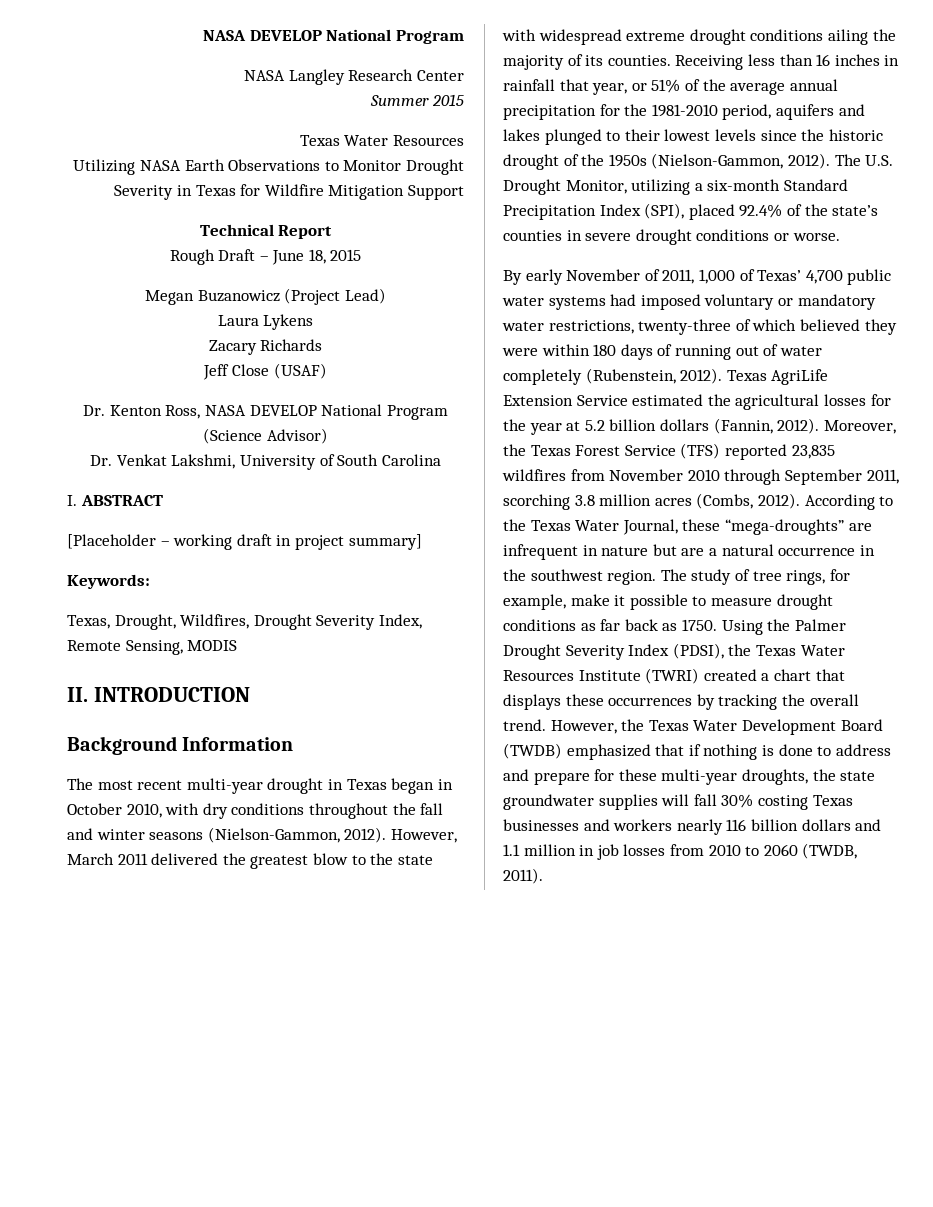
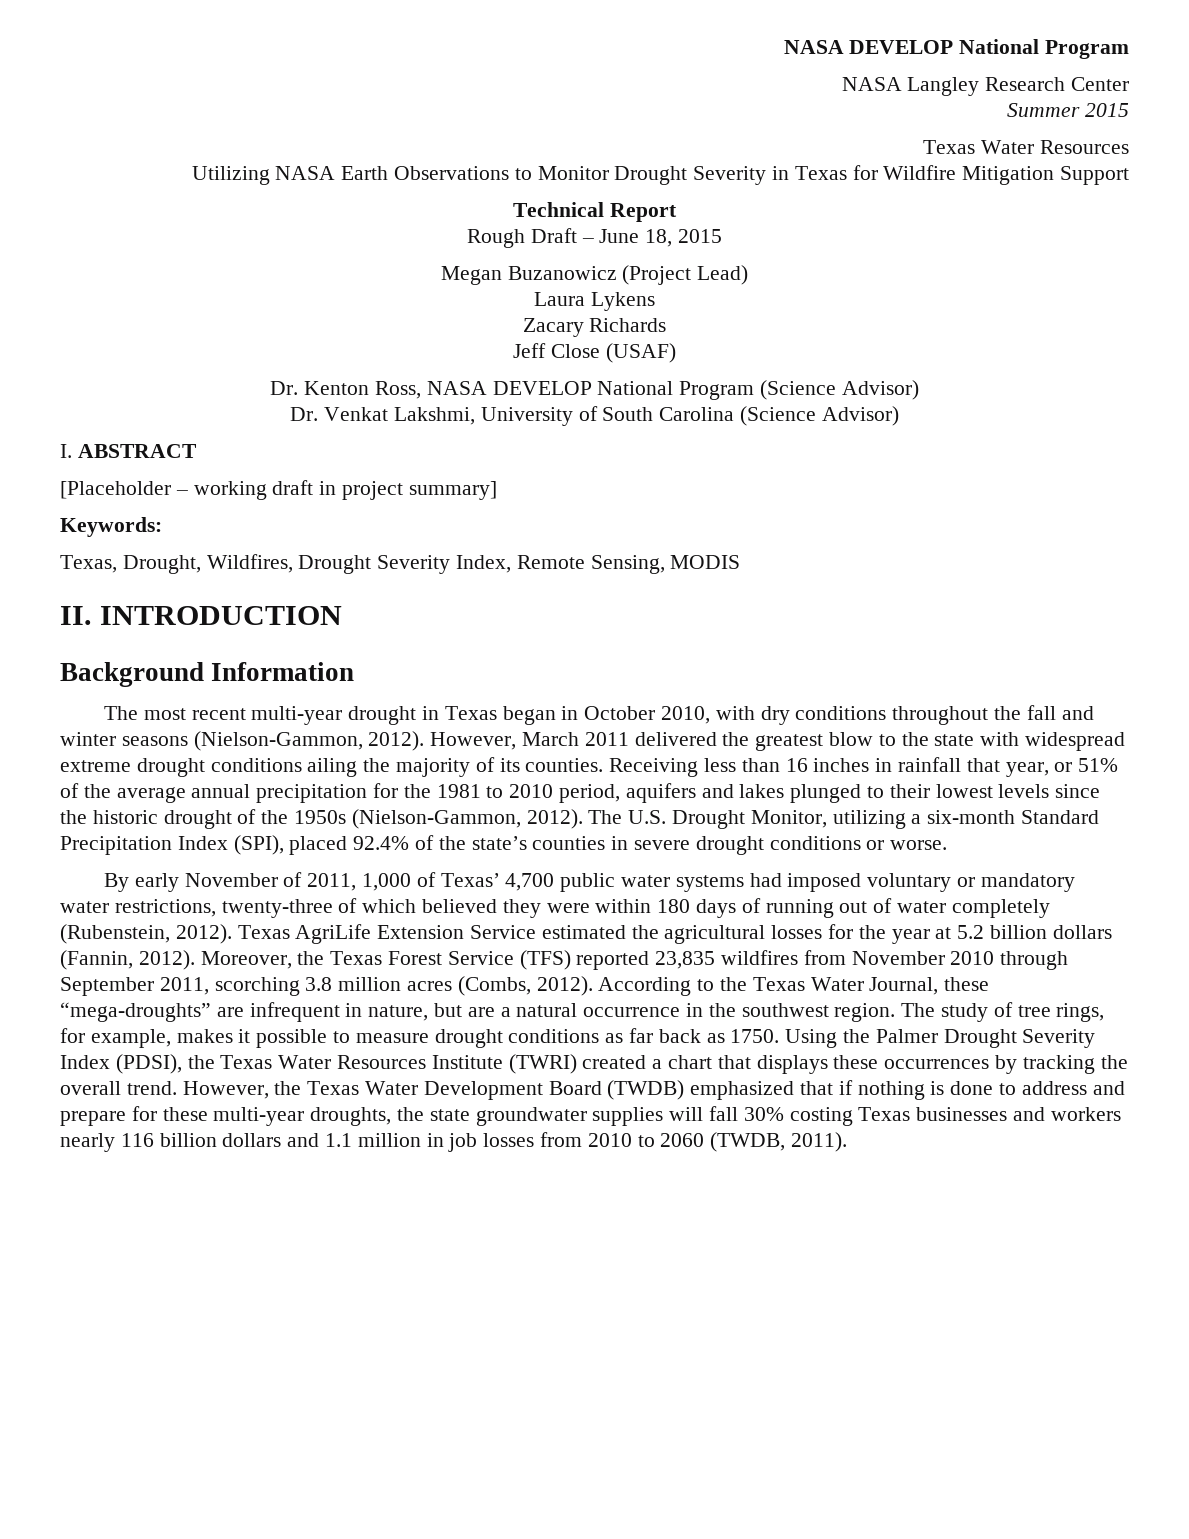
- Dr. Venkat Lakshmi, University of South Carolina
+ Dr. Venkat Lakshmi, University of South Carolina (Science Advisor)
- Receiving less than 16 inches in rainfall that year, or 51% of the average annual precipitation for the 1981-2010 period, aquifers and lakes plunged to their lowest levels since the historic drought of the 1950s (Nielson-Gammon, 2012).
+ Receiving less than 16 inches in rainfall that year, or 51% of the average annual precipitation for the 1981 to 2010 period, aquifers and lakes plunged to their lowest levels since the historic drought of the 1950s (Nielson-Gammon, 2012).
- According to the Texas Water Journal, these “mega-droughts” are infrequent in nature but are a natural occurrence in the southwest region.
+ According to the Texas Water Journal, these “mega-droughts” are infrequent in nature, but are a natural occurrence in the southwest region.
- The study of tree rings, for example, make it possible to measure drought conditions as far back as 1750.
+ The study of tree rings, for example, makes it possible to measure drought conditions as far back as 1750.

